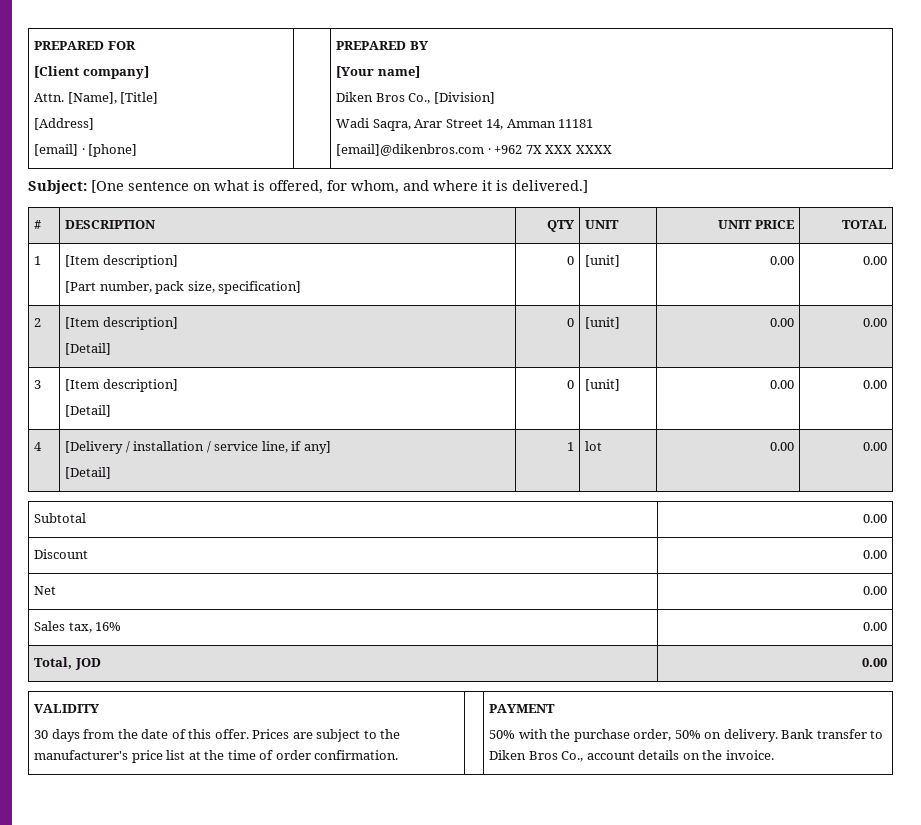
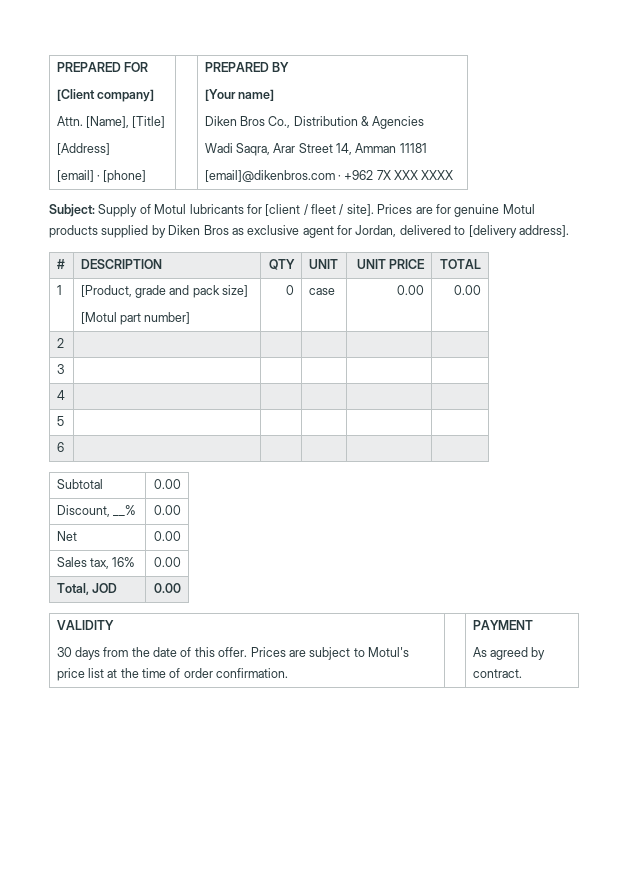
  PREPARED FOR
  [Client company]
  Attn. [Name], [Title]
  [Address]
  [email] · [phone] | | PREPARED BY
  [Your name]
- Diken Bros Co., [Division]
+ Diken Bros Co., Distribution & Agencies
- Subject: [One sentence on what is offered, for whom, and where it is delivered.]
+ Subject: Supply of Motul lubricants for [client / fleet / site]. Prices are for genuine Motul products supplied by Diken Bros as exclusive agent for Jordan, delivered to [delivery address].
- 1 | [Item description]
- [Part number, pack size, specification] | 0 | [unit] | 0.00 | 0.00
+ 1 | [Product, grade and pack size]
+ [Motul part number] | 0 | case | 0.00 | 0.00
- 2 | [Item description]
- [Detail] | 0 | [unit] | 0.00 | 0.00
- 3 | [Item description]
- [Detail] | 0 | [unit] | 0.00 | 0.00
- 4 | [Delivery / installation / service line, if any]
- [Detail] | 1 | lot | 0.00 | 0.00
+ 2 | | | | |
+ 3 | | | | |
+ 4 | | | | |
+ 5 | | | | |
+ 6 | | | | |
- Discount | 0.00
+ Discount, __% | 0.00
- Prices are subject to the manufacturer's price list at the time of order confirmation.
+ Prices are subject to Motul's price list at the time of order confirmation.
- 50% with the purchase order, 50% on delivery. Bank transfer to Diken Bros Co., account details on the invoice.
+ As agreed by contract.

